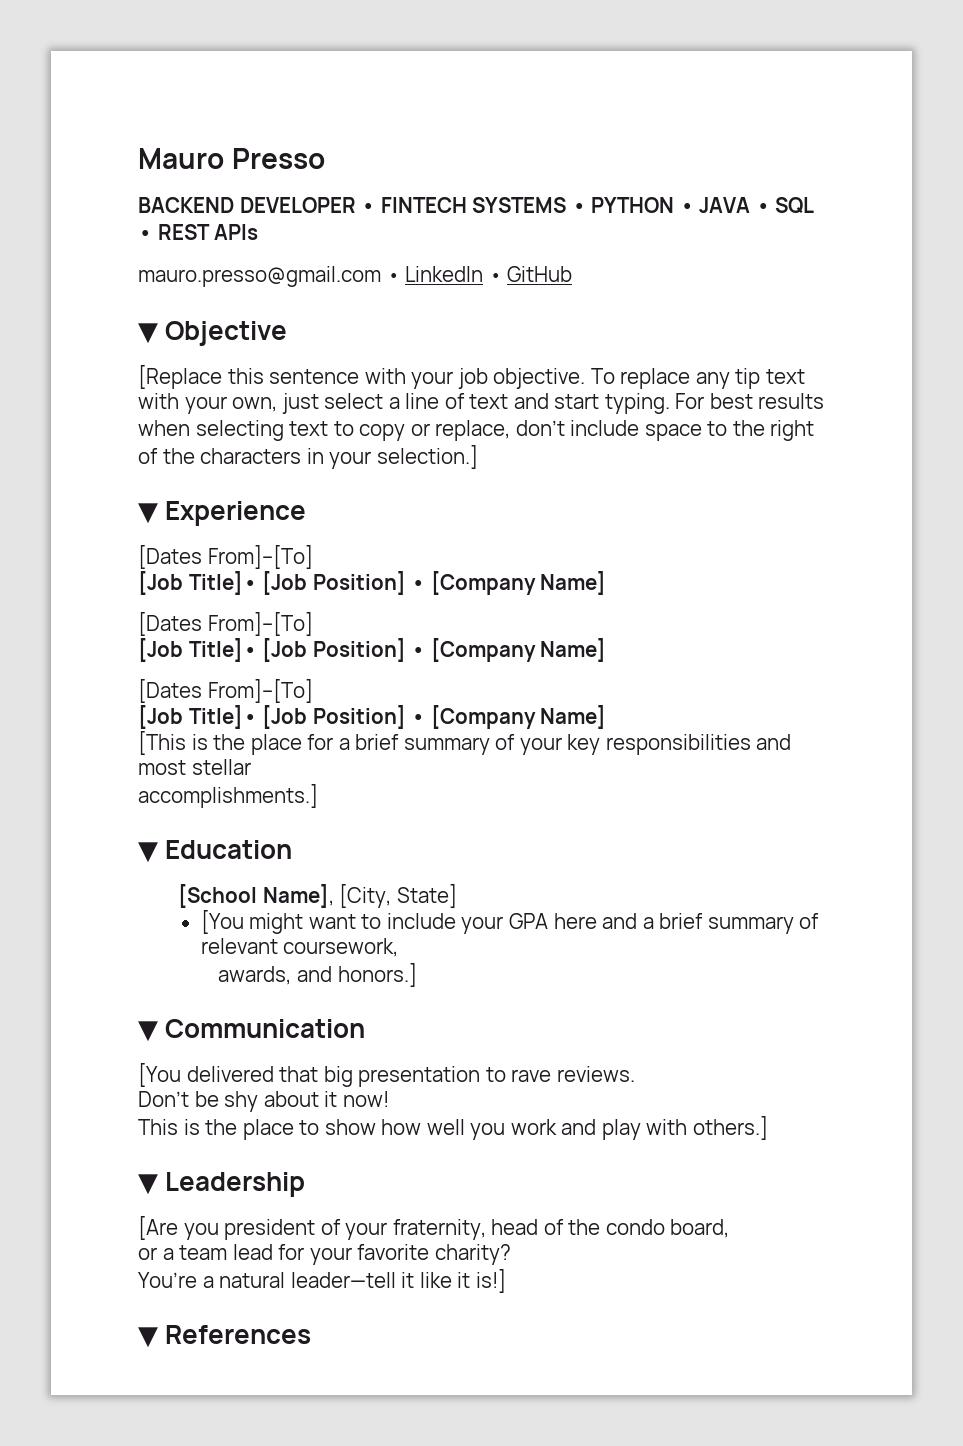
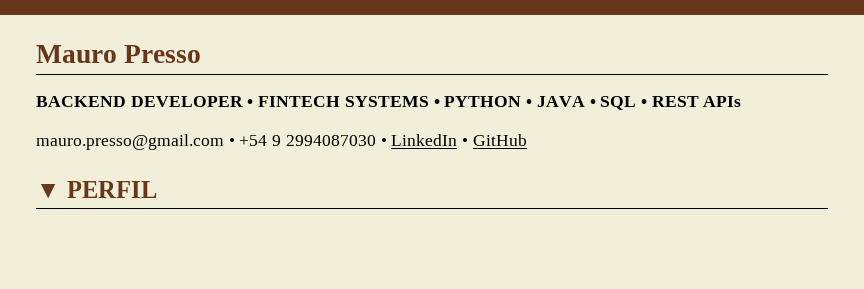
- mauro.presso@gmail.com • LinkedIn • GitHub
+ mauro.presso@gmail.com • +54 9 2994087030 • LinkedIn • GitHub
- ▼ Objective
- [Replace this sentence with your job objective. To replace any tip text with your own, just select a line of text and start typing. For best results when selecting text to copy or replace, don’t include space to the right of the characters in your selection.]
- ▼ Experience
- [Dates From]–[To]
- [Job Title]• [Job Position] • [Company Name]
- [Dates From]–[To]
- [Job Title]• [Job Position] • [Company Name]
- [Dates From]–[To]
- [Job Title]• [Job Position] • [Company Name]
- [This is the place for a brief summary of your key responsibilities and most stellar
- accomplishments.]
- ▼ Education
- [School Name], [City, State]
- [You might want to include your GPA here and a brief summary of relevant coursework,
- awards, and honors.]
- ▼ Communication
- [You delivered that big presentation to rave reviews.
- Don’t be shy about it now!
- This is the place to show how well you work and play with others.]
- ▼ Leadership
- [Are you president of your fraternity, head of the condo board,
- or a team lead for your favorite charity?
- You’re a natural leader—tell it like it is!]
- ▼ References
+ ▼ PERFIL

